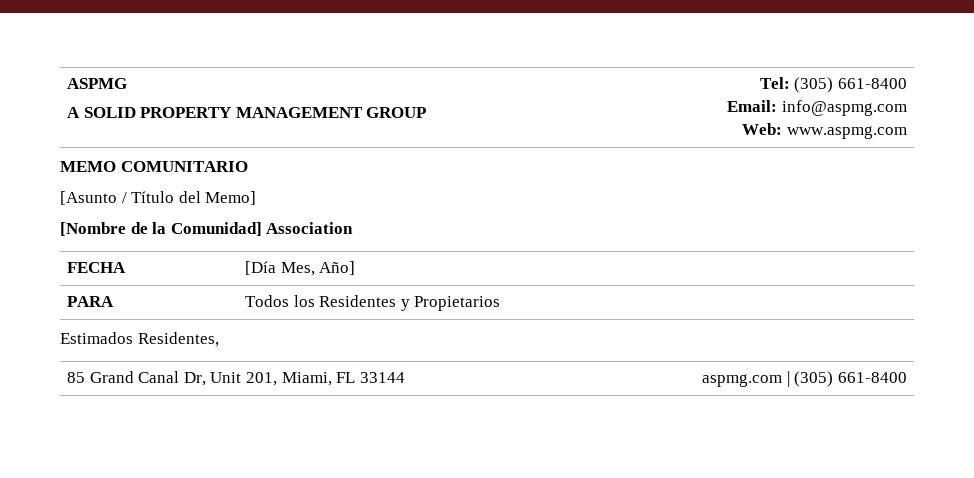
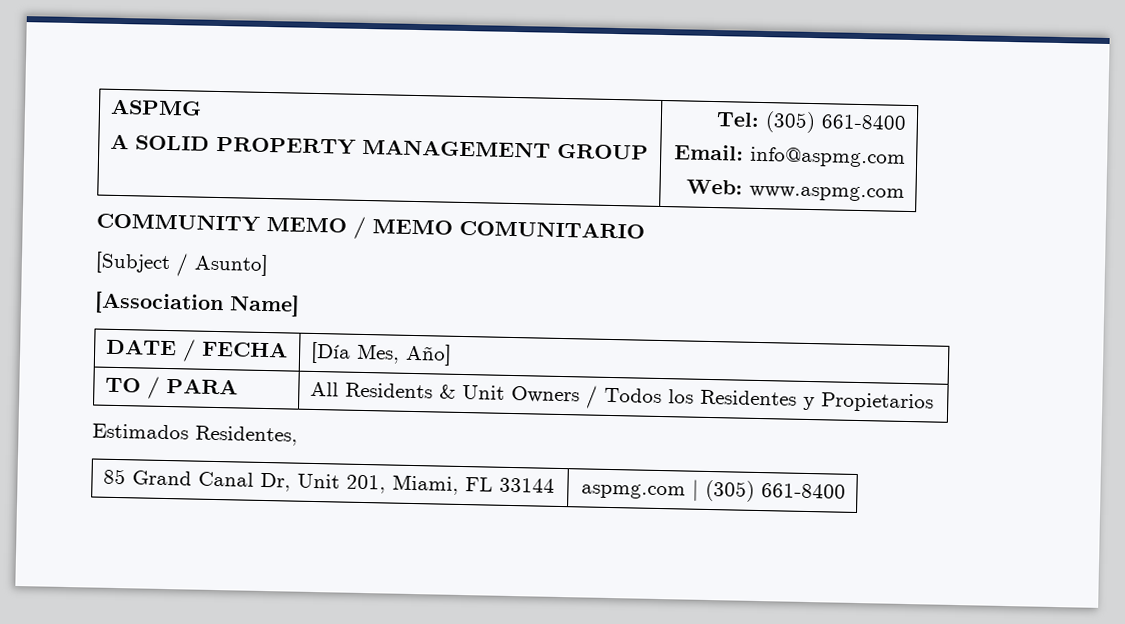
- MEMO COMUNITARIO
+ COMMUNITY MEMO / MEMO COMUNITARIO
- [Asunto / Título del Memo]
- [Nombre de la Comunidad] Association
- FECHA | [Día Mes, Año]
+ [Subject / Asunto]
+ [Association Name]
+ DATE / FECHA | [Día Mes, Año]
- PARA | Todos los Residentes y Propietarios
+ TO / PARA | All Residents & Unit Owners / Todos los Residentes y Propietarios

